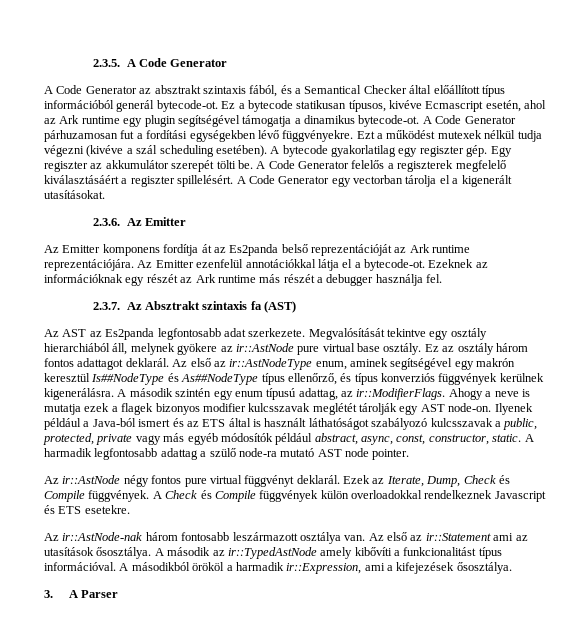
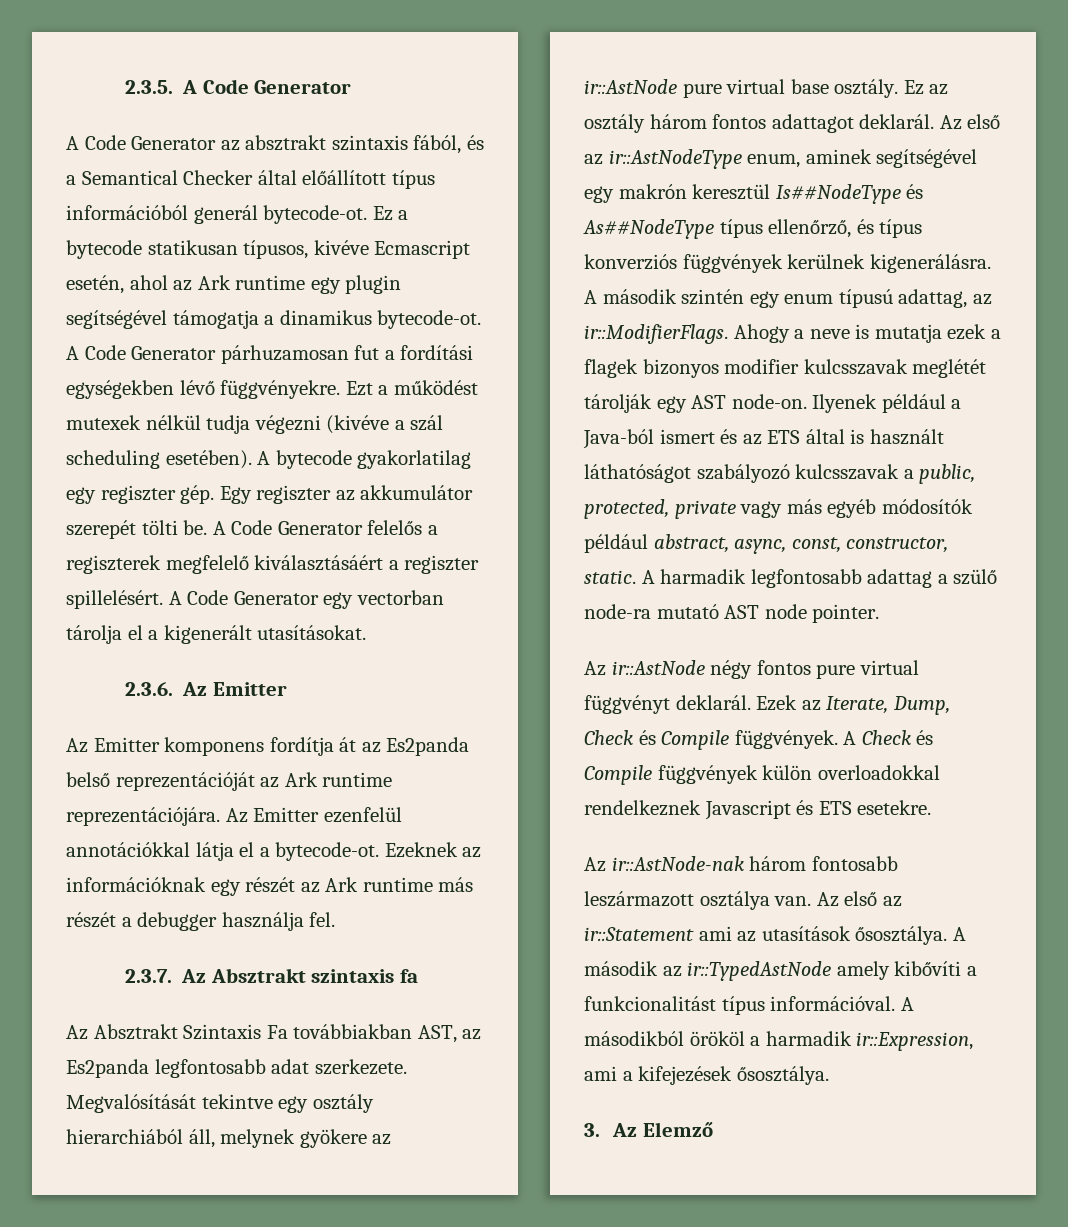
- 2.3.7. Az Absztrakt szintaxis fa (AST)
- Az AST az Es2panda legfontosabb adat szerkezete.
+ 2.3.7. Az Absztrakt szintaxis fa
+ Az Absztrakt Szintaxis Fa továbbiakban AST, az Es2panda legfontosabb adat szerkezete.
- 3. A Parser
+ 3. Az Elemző

